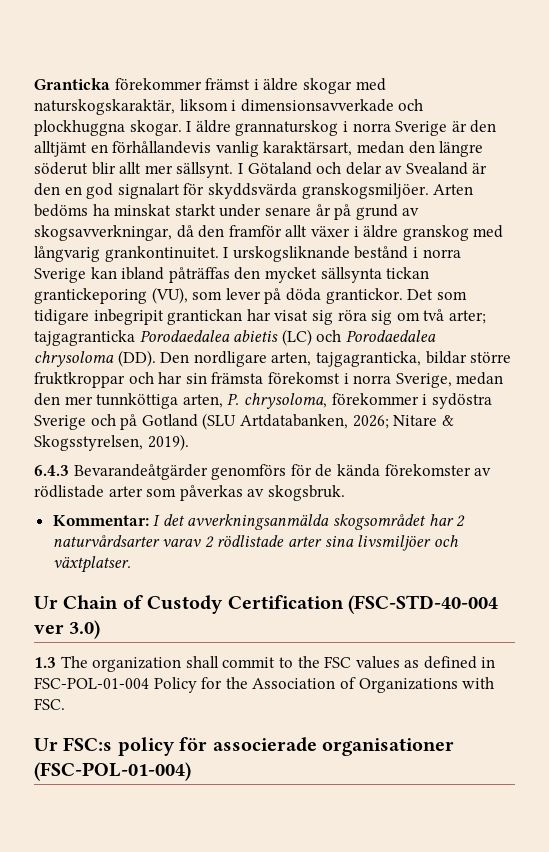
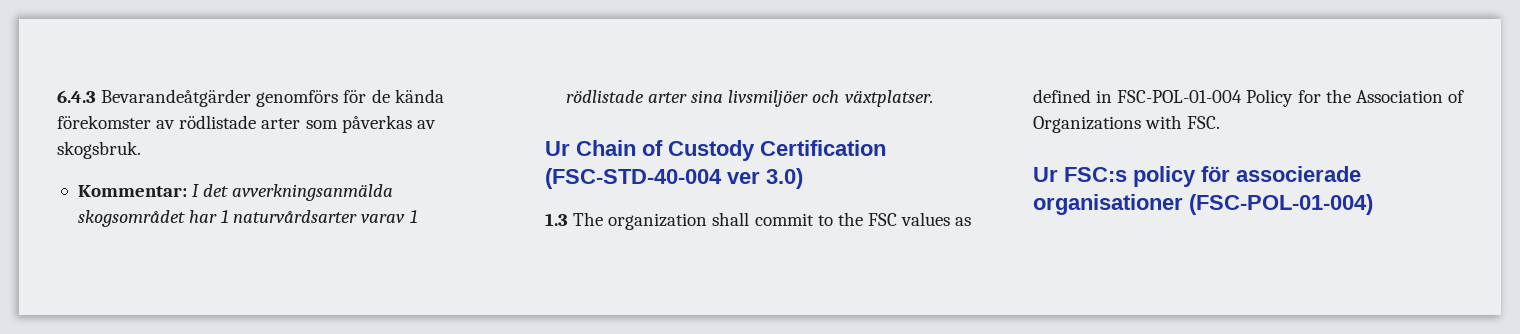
- Granticka förekommer främst i äldre skogar med naturskogskaraktär, liksom i dimensionsavverkade och plockhuggna skogar. I äldre grannaturskog i norra Sverige är den alltjämt en förhållandevis vanlig karaktärsart, medan den längre söderut blir allt mer sällsynt. I Götaland och delar av Svealand är den en god signalart för skyddsvärda granskogsmiljöer. Arten bedöms ha minskat starkt under senare år på grund av skogsavverkningar, då den framför allt växer i äldre granskog med långvarig grankontinuitet. I urskogsliknande bestånd i norra Sverige kan ibland påträffas den mycket sällsynta tickan grantickeporing (VU), som lever på döda grantickor. Det som tidigare inbegripit grantickan har visat sig röra sig om två arter; tajgagranticka Porodaedalea abietis (LC) och Porodaedalea chrysoloma (DD). Den nordligare arten, tajgagranticka, bildar större fruktkroppar och har sin främsta förekomst i norra Sverige, medan den mer tunnköttiga arten, P. chrysoloma, förekommer i sydöstra Sverige och på Gotland (SLU Artdatabanken, 2026; Nitare & Skogsstyrelsen, 2019).
- Kommentar: I det avverkningsanmälda skogsområdet har 2 naturvårdsarter varav 2 rödlistade arter sina livsmiljöer och växtplatser.
+ Kommentar: I det avverkningsanmälda skogsområdet har 1 naturvårdsarter varav 1 rödlistade arter sina livsmiljöer och växtplatser.

